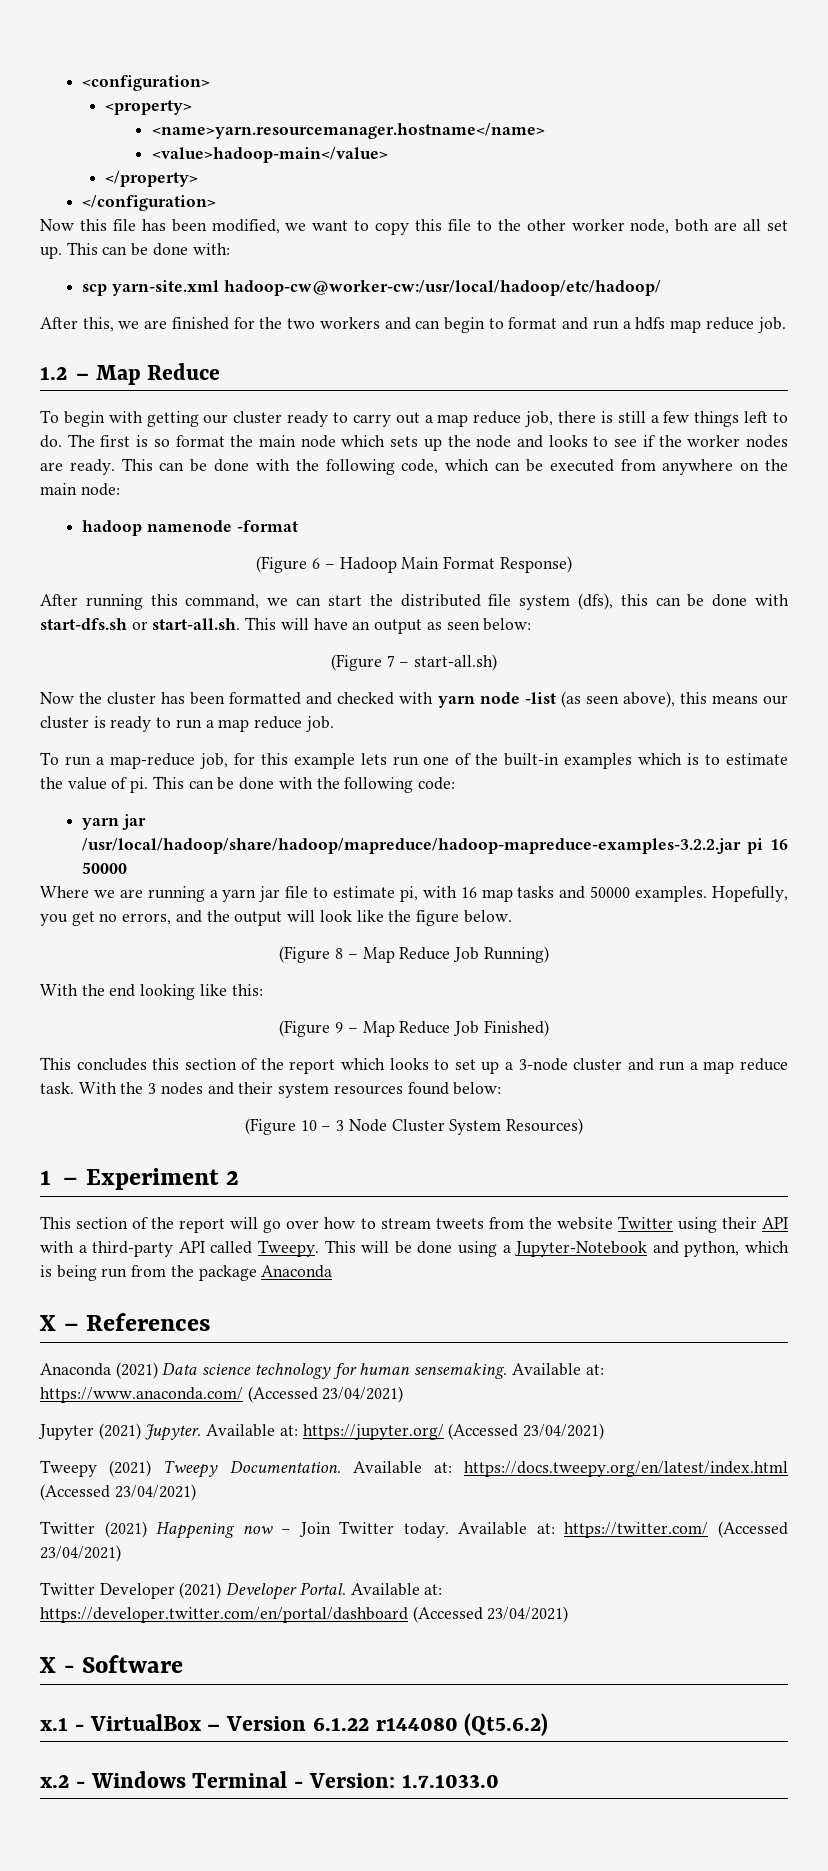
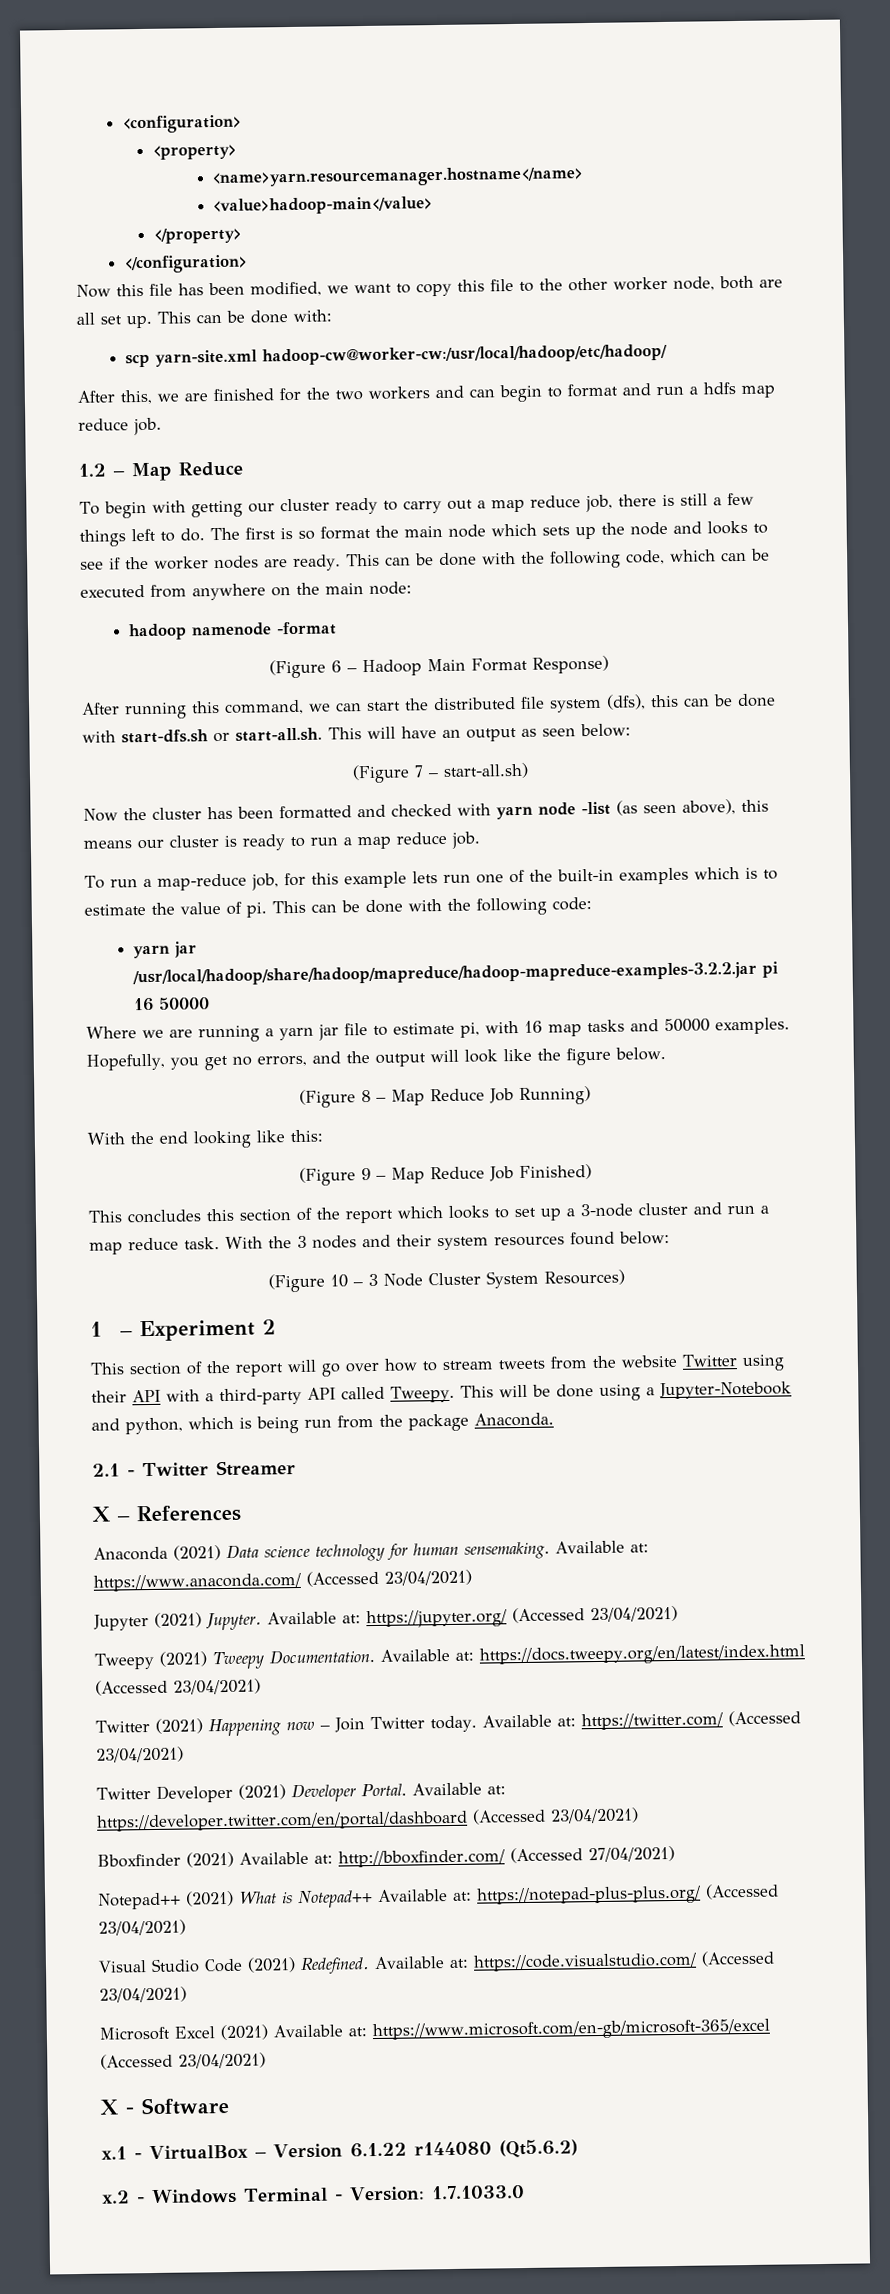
- This will be done using a Jupyter-Notebook and python, which is being run from the package Anaconda
+ This will be done using a Jupyter-Notebook and python, which is being run from the package Anaconda.
+ 2.1 - Twitter Streamer
+ Bboxfinder (2021) Available at: http://bboxfinder.com/ (Accessed 27/04/2021)
+ Notepad++ (2021) What is Notepad++ Available at: https://notepad-plus-plus.org/ (Accessed 23/04/2021)
+ Visual Studio Code (2021) Redefined. Available at: https://code.visualstudio.com/ (Accessed 23/04/2021)
+ Microsoft Excel (2021) Available at: https://www.microsoft.com/en-gb/microsoft-365/excel (Accessed 23/04/2021)

